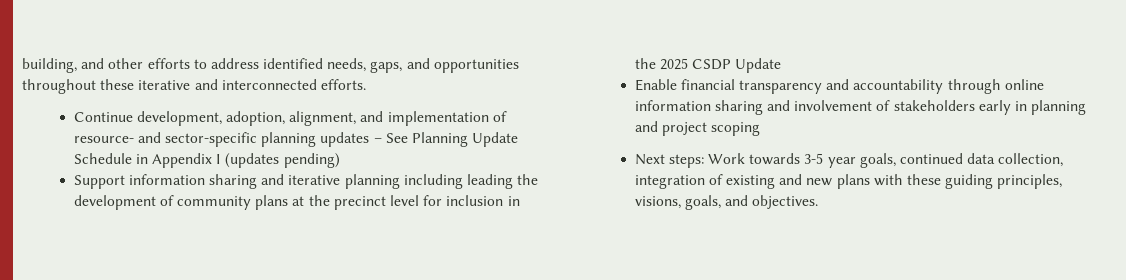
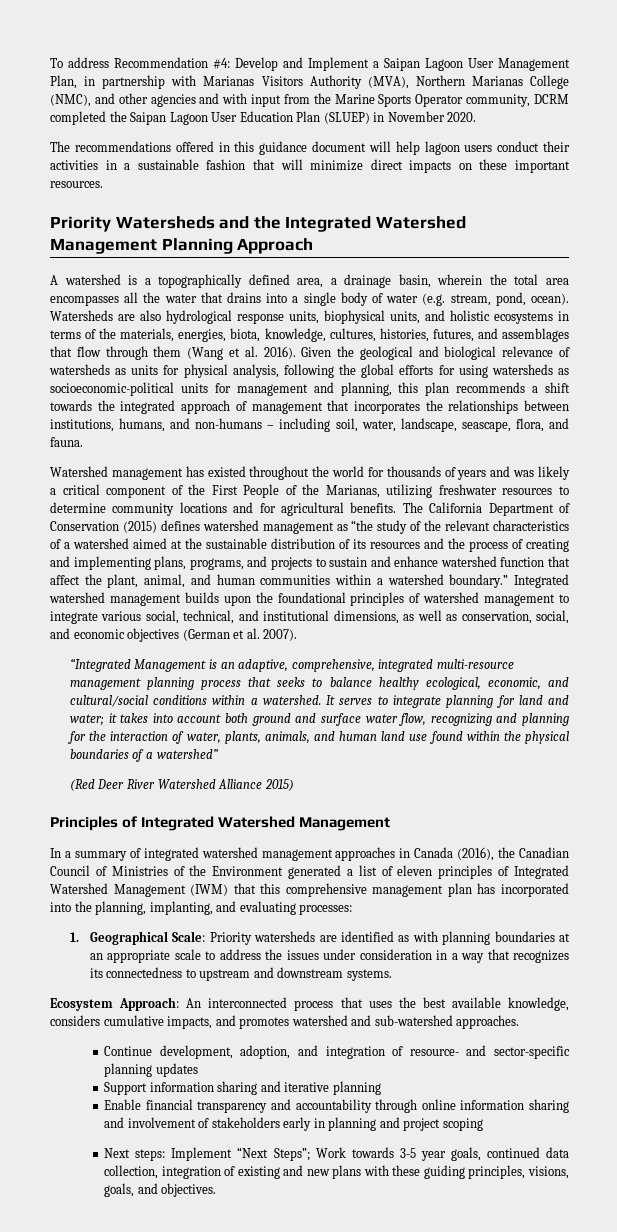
- building, and other efforts to address identified needs, gaps, and opportunities throughout these iterative and interconnected efforts.
+ To address Recommendation #4: Develop and Implement a Saipan Lagoon User Management Plan, in partnership with Marianas Visitors Authority (MVA), Northern Marianas College (NMC), and other agencies and with input from the Marine Sports Operator community, DCRM completed the Saipan Lagoon User Education Plan (SLUEP) in November 2020.
+ The recommendations offered in this guidance document will help lagoon users conduct their activities in a sustainable fashion that will minimize direct impacts on these important resources.
+ Priority Watersheds and the Integrated Watershed Management Planning Approach
+ A watershed is a topographically defined area, a drainage basin, wherein the total area encompasses all the water that drains into a single body of water (e.g. stream, pond, ocean). Watersheds are also hydrological response units, biophysical units, and holistic ecosystems in terms of the materials, energies, biota, knowledge, cultures, histories, futures, and assemblages that flow through them (Wang et al. 2016). Given the geological and biological relevance of watersheds as units for physical analysis, following the global efforts for using watersheds as socioeconomic-political units for management and planning, this plan recommends a shift towards the integrated approach of management that incorporates the relationships between institutions, humans, and non-humans – including soil, water, landscape, seascape, flora, and fauna.
+ Watershed management has existed throughout the world for thousands of years and was likely a critical component of the First People of the Marianas, utilizing freshwater resources to determine community locations and for agricultural benefits. The California Department of Conservation (2015) defines watershed management as “the study of the relevant characteristics of a watershed aimed at the sustainable distribution of its resources and the process of creating and implementing plans, programs, and projects to sustain and enhance watershed function that affect the plant, animal, and human communities within a watershed boundary.” Integrated watershed management builds upon the foundational principles of watershed management to integrate various social, technical, and institutional dimensions, as well as conservation, social, and economic objectives (German et al. 2007).
+ “Integrated Management is an adaptive, comprehensive, integrated multi-resource management planning process that seeks to balance healthy ecological, economic, and cultural/social conditions within a watershed. It serves to integrate planning for land and water; it takes into account both ground and surface water flow, recognizing and planning for the interaction of water, plants, animals, and human land use found within the physical boundaries of a watershed”
+ (Red Deer River Watershed Alliance 2015)
+ Principles of Integrated Watershed Management
+ In a summary of integrated watershed management approaches in Canada (2016), the Canadian Council of Ministries of the Environment generated a list of eleven principles of Integrated Watershed Management (IWM) that this comprehensive management plan has incorporated into the planning, implanting, and evaluating processes:
+ 1. Geographical Scale: Priority watersheds are identified as with planning boundaries at an appropriate scale to address the issues under consideration in a way that recognizes its connectedness to upstream and downstream systems.
+ Ecosystem Approach: An interconnected process that uses the best available knowledge, considers cumulative impacts, and promotes watershed and sub-watershed approaches.
- Continue development, adoption, alignment, and implementation of resource- and sector-specific planning updates – See Planning Update Schedule in Appendix I (updates pending)
+ Continue development, adoption, and integration of resource- and sector-specific planning updates
- Support information sharing and iterative planning including leading the development of community plans at the precinct level for inclusion in the 2025 CSDP Update
+ Support information sharing and iterative planning
- Next steps: Work towards 3-5 year goals, continued data collection, integration of existing and new plans with these guiding principles, visions, goals, and objectives.
+ Next steps: Implement “Next Steps”; Work towards 3-5 year goals, continued data collection, integration of existing and new plans with these guiding principles, visions, goals, and objectives.

